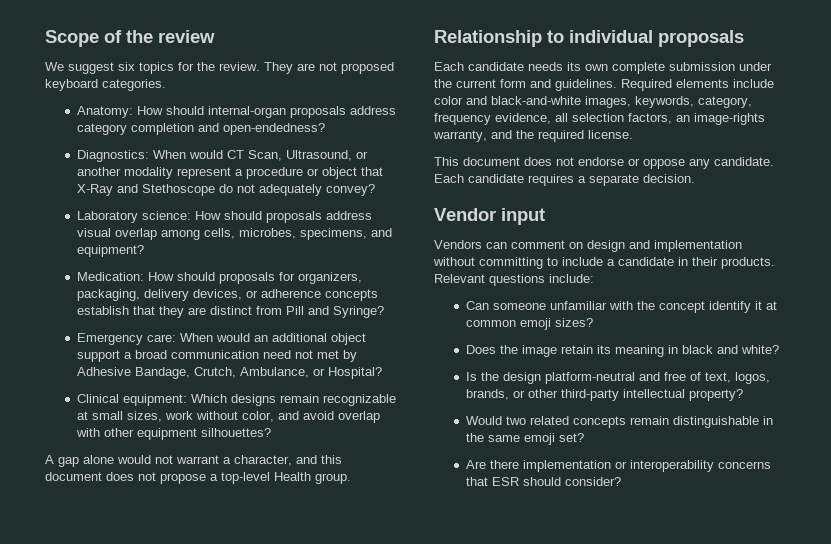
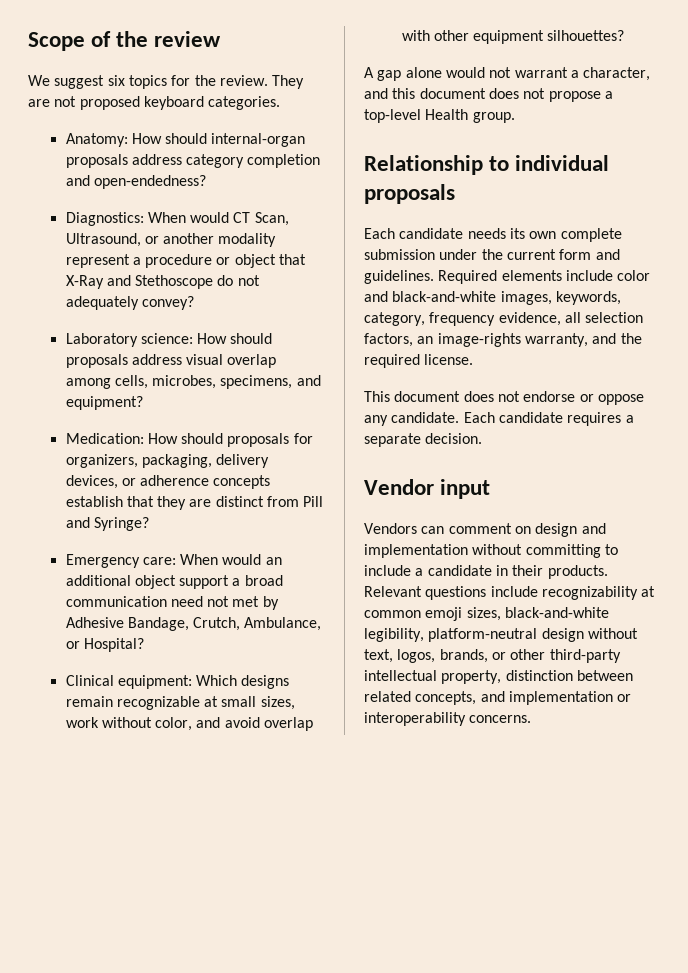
- Relevant questions include:
- Can someone unfamiliar with the concept identify it at common emoji sizes?
- Does the image retain its meaning in black and white?
- Is the design platform-neutral and free of text, logos, brands, or other third-party intellectual property?
- Would two related concepts remain distinguishable in the same emoji set?
- Are there implementation or interoperability concerns that ESR should consider?
+ Relevant questions include recognizability at common emoji sizes, black-and-white legibility, platform-neutral design without text, logos, brands, or other third-party intellectual property, distinction between related concepts, and implementation or interoperability concerns.

